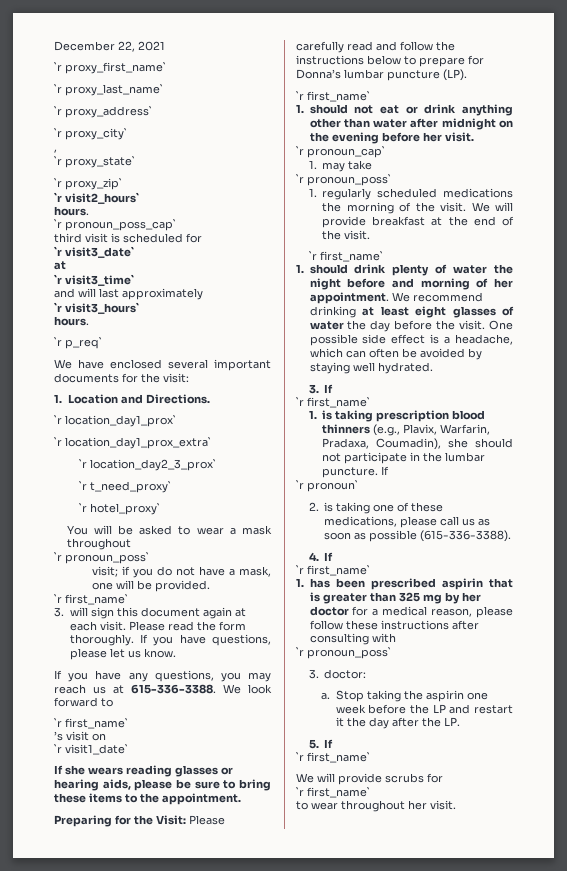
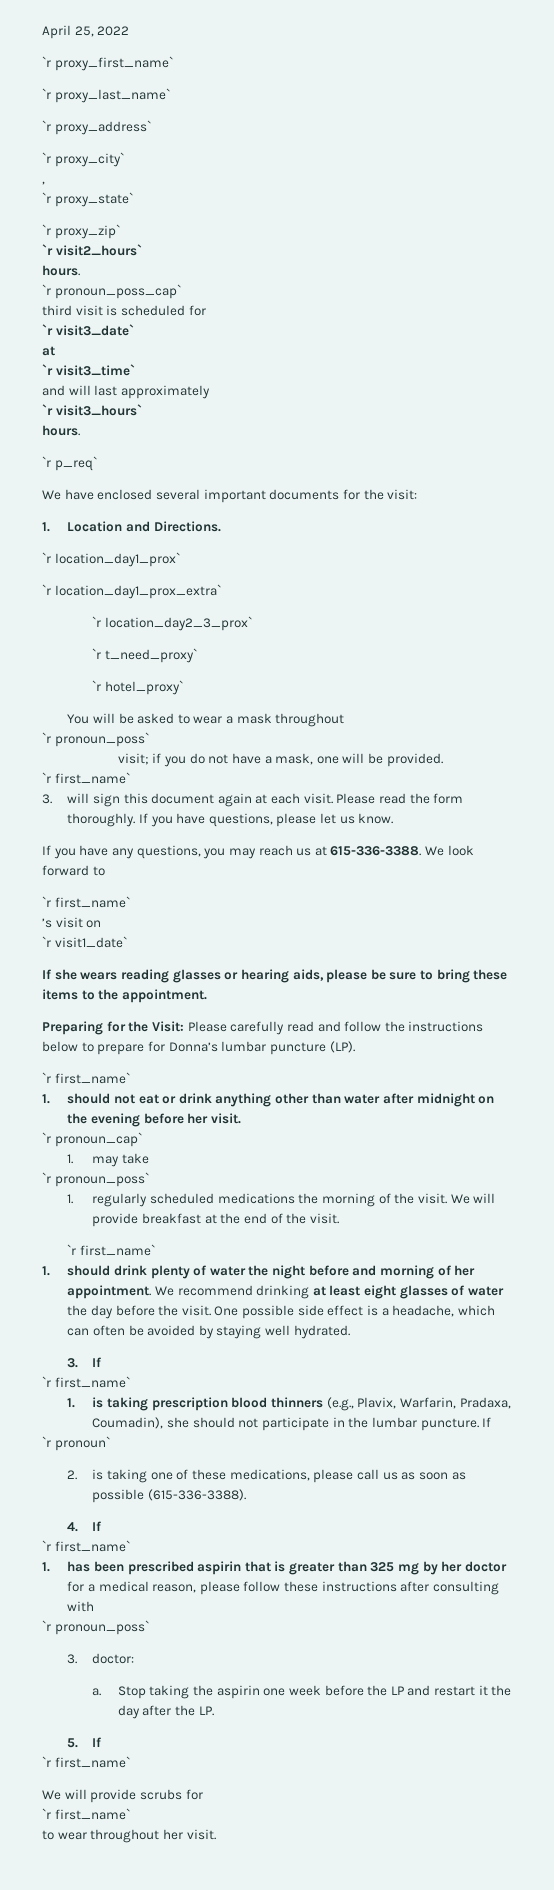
- December 22, 2021
+ April 25, 2022

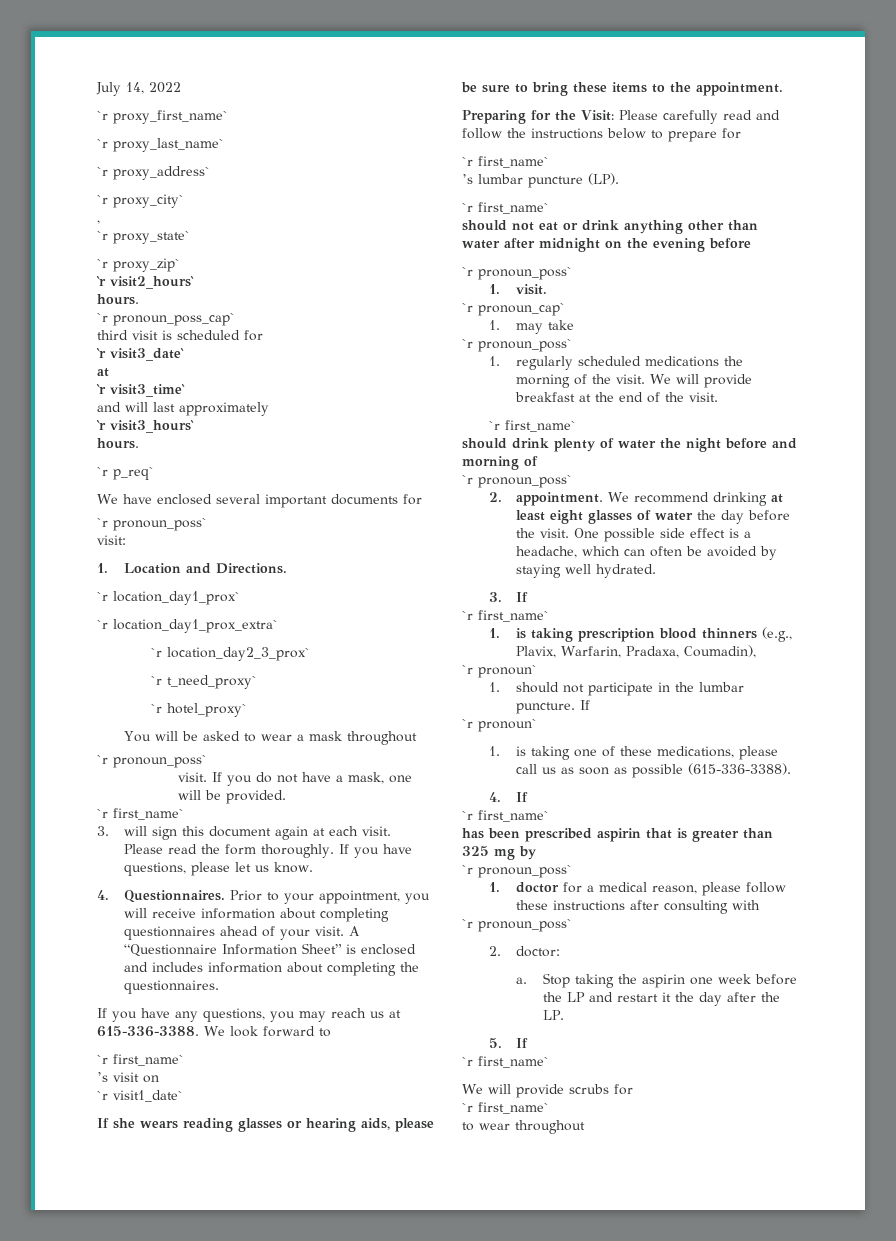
- April 25, 2022
+ July 14, 2022
- We have enclosed several important documents for the visit:
+ We have enclosed several important documents for
+ `r pronoun_poss`
+ visit:
- visit; if you do not have a mask, one will be provided.
+ visit. If you do not have a mask, one will be provided.
+ 4. Questionnaires. Prior to your appointment, you will receive information about completing questionnaires ahead of your visit. A “Questionnaire Information Sheet” is enclosed and includes information about completing the questionnaires.
- Preparing for the Visit: Please carefully read and follow the instructions below to prepare for Donna’s lumbar puncture (LP).
+ Preparing for the Visit: Please carefully read and follow the instructions below to prepare for
+ `r first_name`
+ ’s lumbar puncture (LP).
- 1. should not eat or drink anything other than water after midnight on the evening before her visit.
+ should not eat or drink anything other than water after midnight on the evening before
+ `r pronoun_poss`
+ 1. visit.
- 1. should drink plenty of water the night before and morning of her appointment.
+ should drink plenty of water the night before and morning of
+ `r pronoun_poss`
+ 2. appointment.
- 1. is taking prescription blood thinners (e.g., Plavix, Warfarin, Pradaxa, Coumadin), she should not participate in the lumbar puncture.
+ 1. is taking prescription blood thinners (e.g., Plavix, Warfarin, Pradaxa, Coumadin),
+ `r pronoun`
+ 1. should not participate in the lumbar puncture.
- 2. is taking one of these medications, please call us as soon as possible (615-336-3388).
+ 1. is taking one of these medications, please call us as soon as possible (615-336-3388).
- 1. has been prescribed aspirin that is greater than 325 mg by her doctor for a medical reason, please follow these instructions after consulting with
+ has been prescribed aspirin that is greater than 325 mg by
+ `r pronoun_poss`
+ 1. doctor for a medical reason, please follow these instructions after consulting with
- 3. doctor:
+ 2. doctor:
- to wear throughout her visit.
+ to wear throughout

